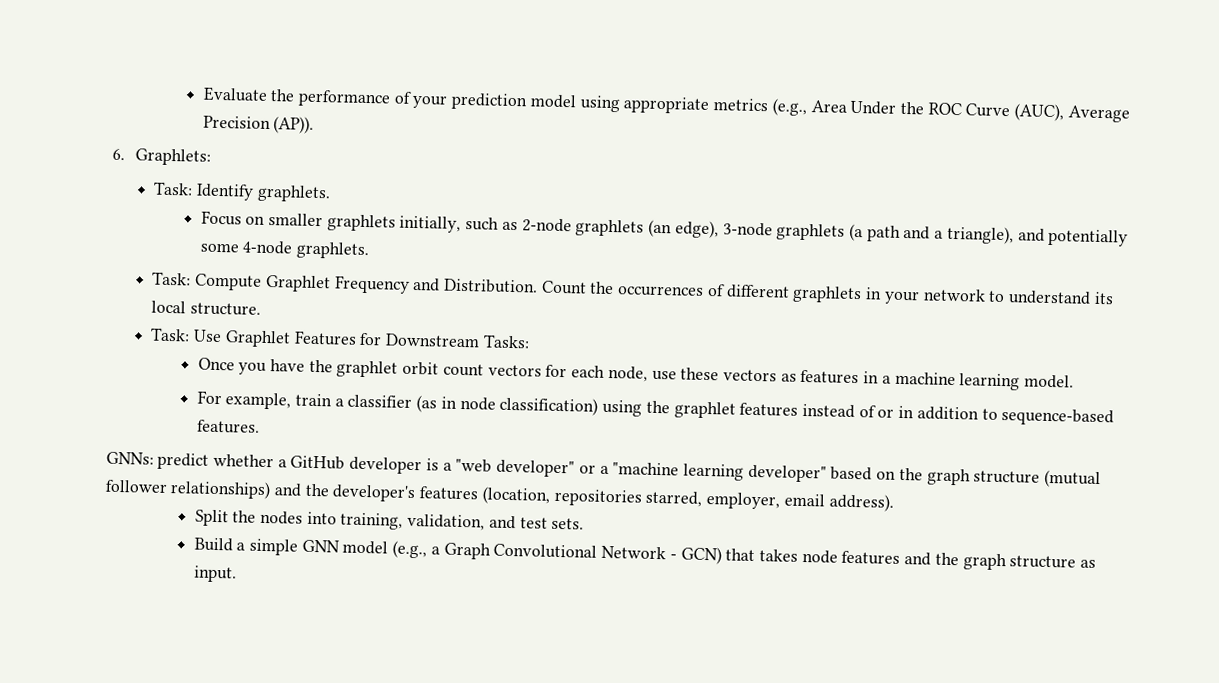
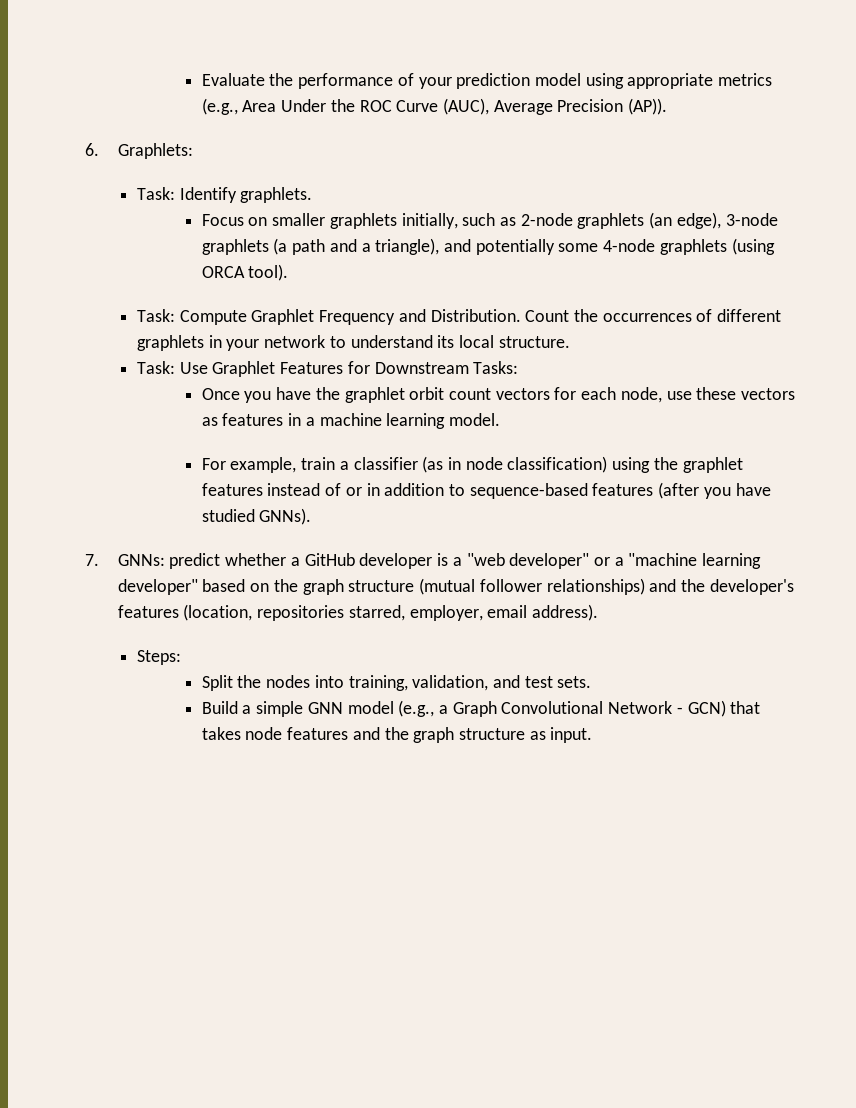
- Focus on smaller graphlets initially, such as 2-node graphlets (an edge), 3-node graphlets (a path and a triangle), and potentially some 4-node graphlets.
+ Focus on smaller graphlets initially, such as 2-node graphlets (an edge), 3-node graphlets (a path and a triangle), and potentially some 4-node graphlets (using ORCA tool).
- For example, train a classifier (as in node classification) using the graphlet features instead of or in addition to sequence-based features.
- GNNs: predict whether a GitHub developer is a "web developer" or a "machine learning developer" based on the graph structure (mutual follower relationships) and the developer's features (location, repositories starred, employer, email address).
+ For example, train a classifier (as in node classification) using the graphlet features instead of or in addition to sequence-based features (after you have studied GNNs).
+ 7. GNNs: predict whether a GitHub developer is a "web developer" or a "machine learning developer" based on the graph structure (mutual follower relationships) and the developer's features (location, repositories starred, employer, email address).
+ Steps:

